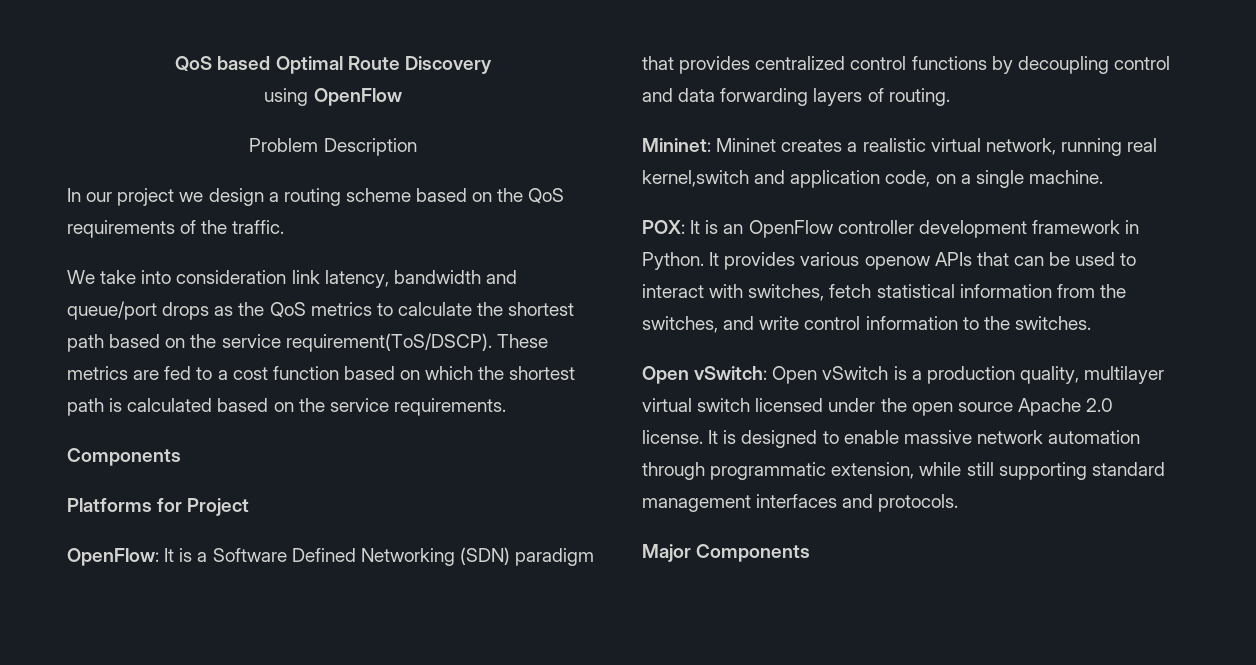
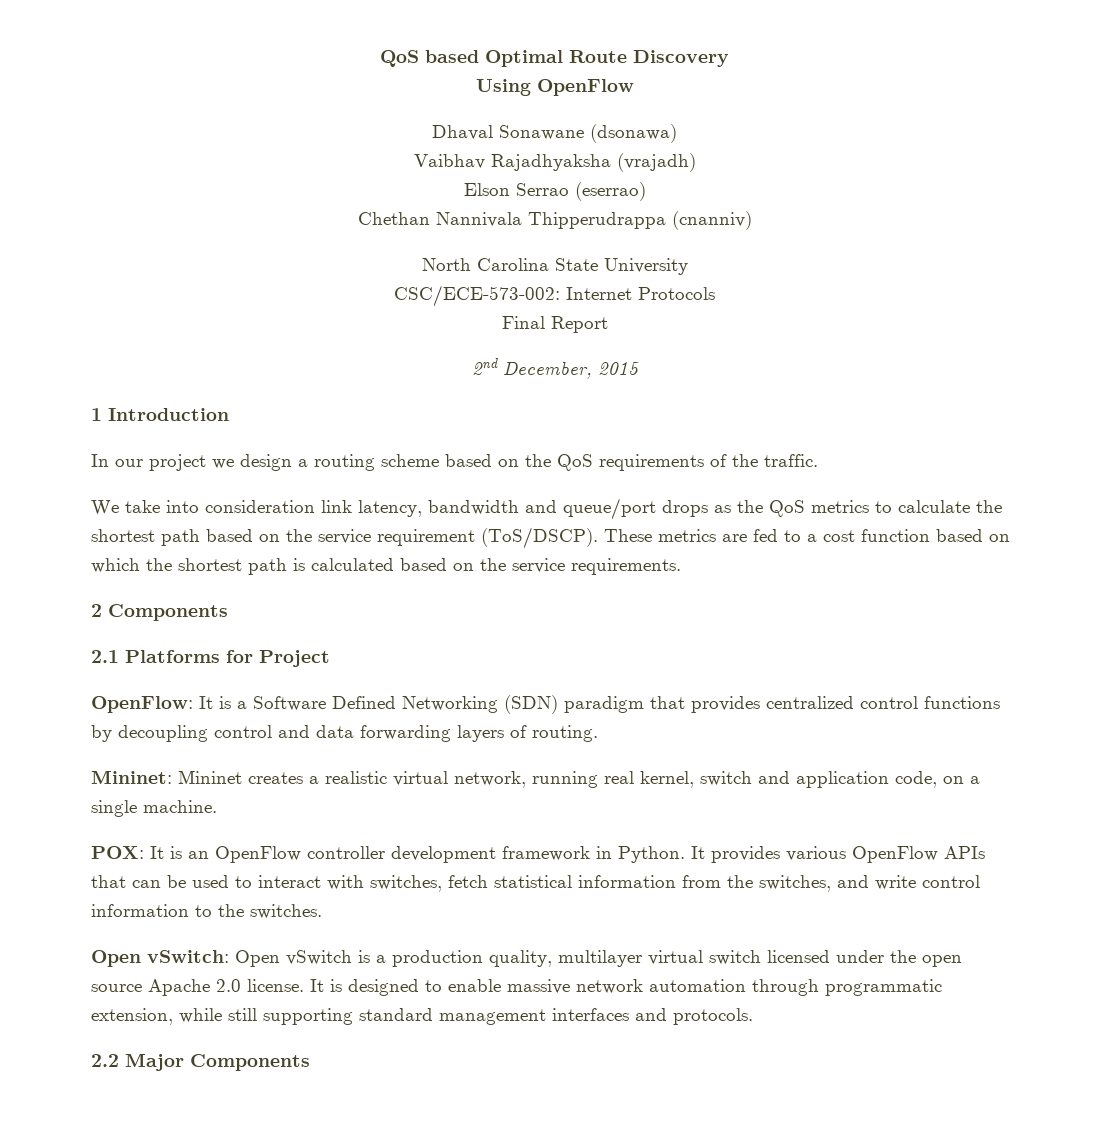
- using OpenFlow
+ Using OpenFlow
- Problem Description
+ Dhaval Sonawane (dsonawa)
+ Vaibhav Rajadhyaksha (vrajadh)
+ Elson Serrao (eserrao)
+ Chethan Nannivala Thipperudrappa (cnanniv)
+ North Carolina State University
+ CSC/ECE-573-002: Internet Protocols
+ Final Report
+ 2nd December, 2015
+ 1 Introduction
- We take into consideration link latency, bandwidth and queue/port drops as the QoS metrics to calculate the shortest path based on the service requirement(ToS/DSCP).
+ We take into consideration link latency, bandwidth and queue/port drops as the QoS metrics to calculate the shortest path based on the service requirement (ToS/DSCP).
  These metrics are fed to a cost function based on which the shortest path is calculated based on the service requirements.
- Components
+ 2 Components
- Platforms for Project
+ 2.1 Platforms for Project
- Mininet: Mininet creates a realistic virtual network, running real kernel,switch and application code, on a single machine.
+ Mininet: Mininet creates a realistic virtual network, running real kernel, switch and application code, on a single machine.
- It provides various openow APIs that can be used to interact with switches, fetch statistical information from the switches, and write control information to the switches.
+ It provides various OpenFlow APIs that can be used to interact with switches, fetch statistical information from the switches, and write control information to the switches.
- Major Components
+ 2.2 Major Components

